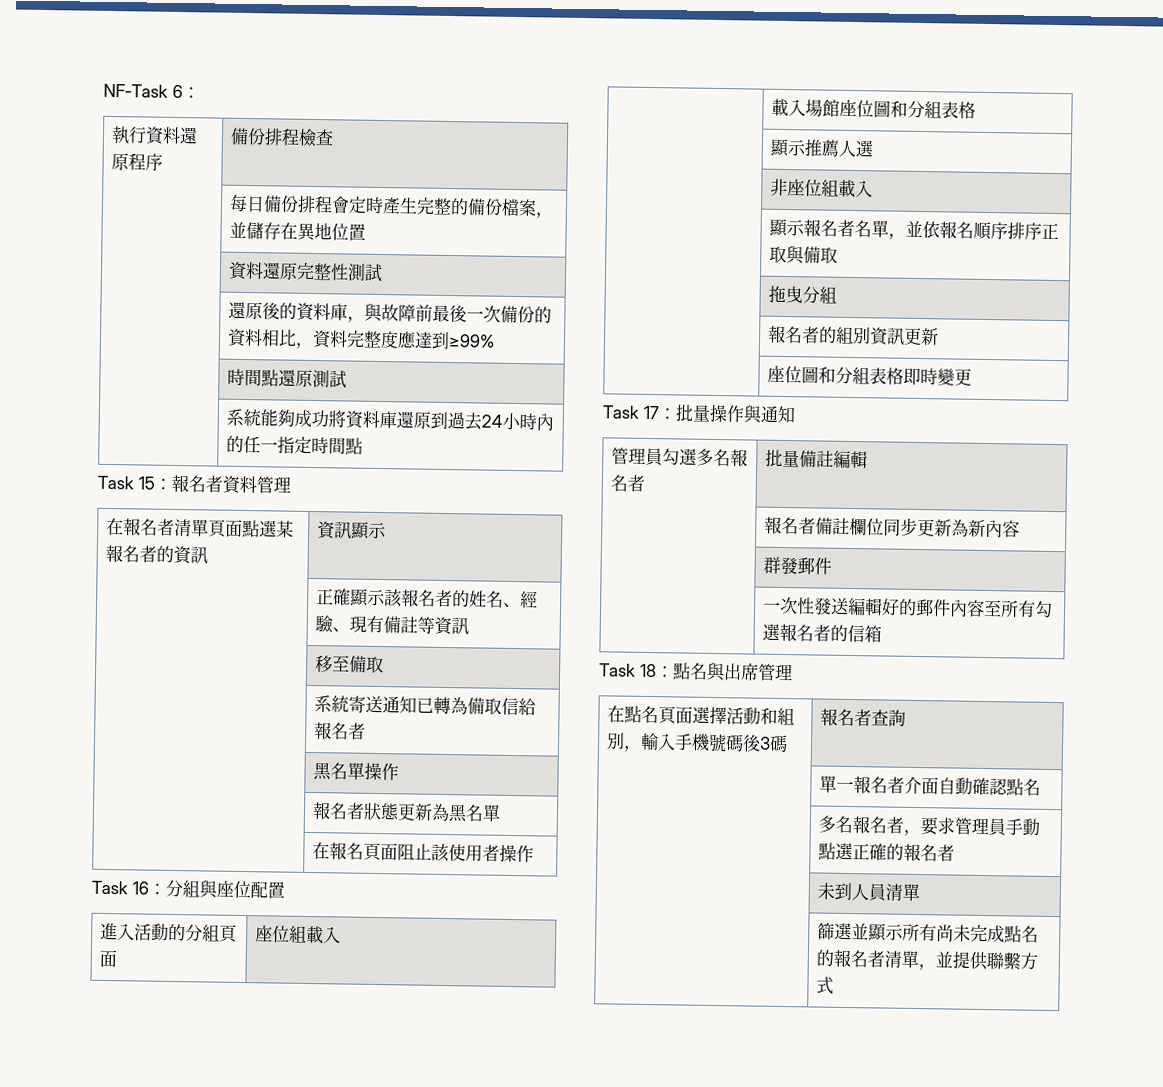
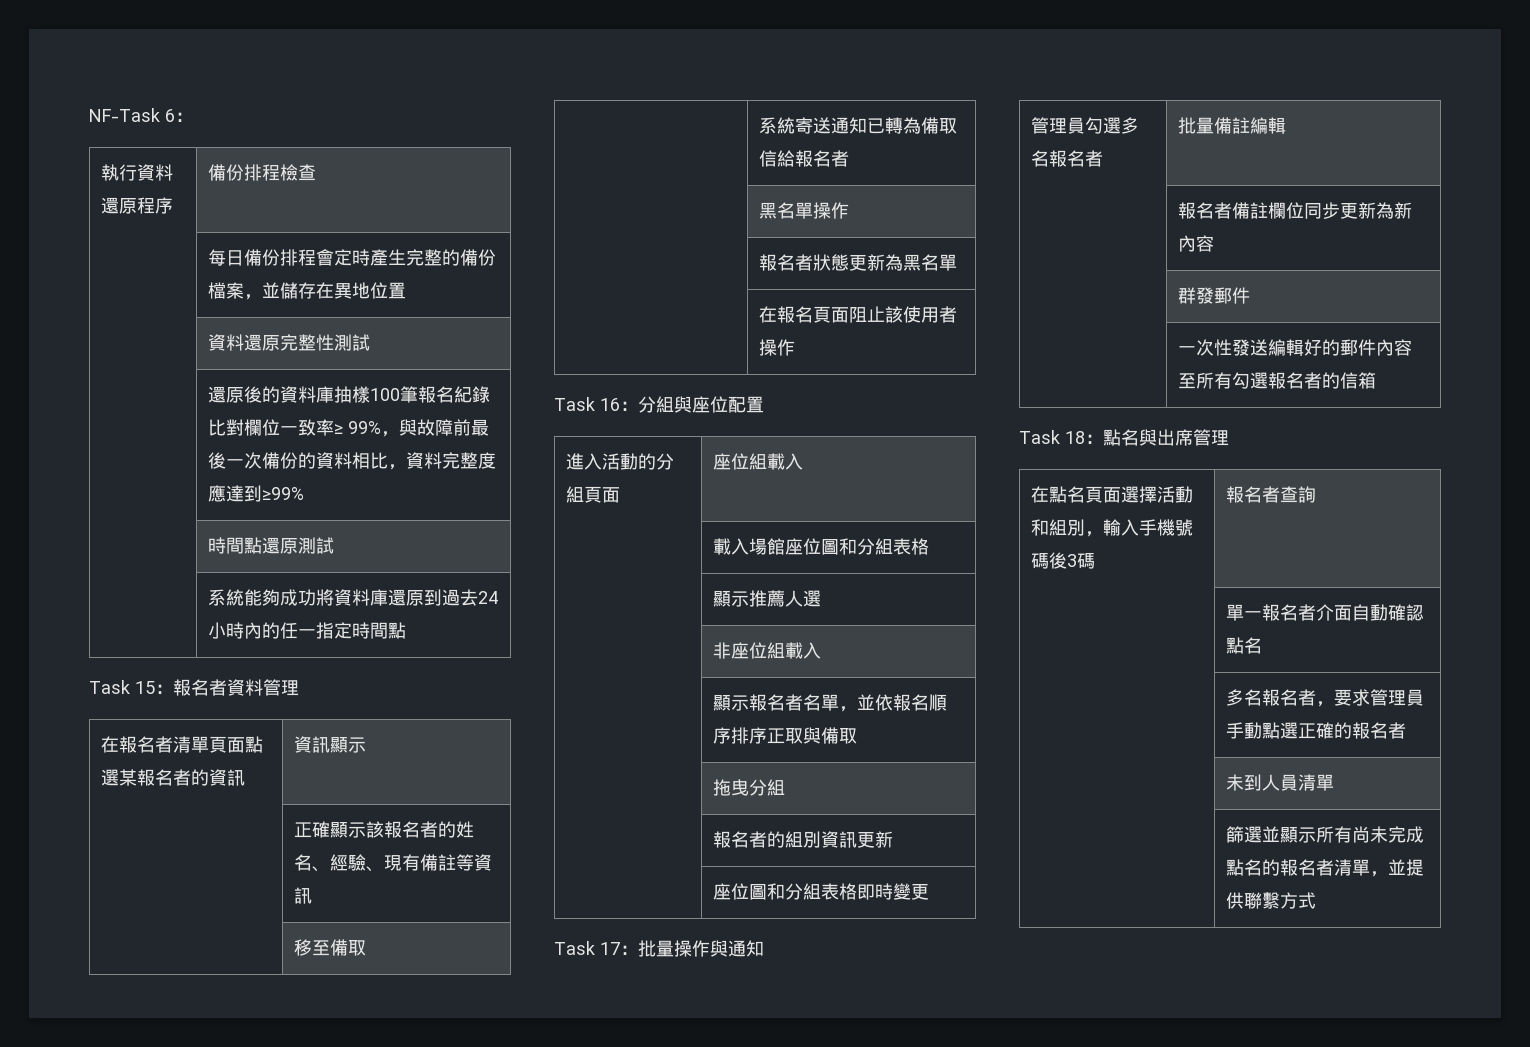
- | 還原後的資料庫，與故障前最後一次備份的資料相比，資料完整度應達到≥99%
+ | 還原後的資料庫抽樣100筆報名紀錄比對欄位一致率≥ 99%，與故障前最後一次備份的資料相比，資料完整度應達到≥99%

